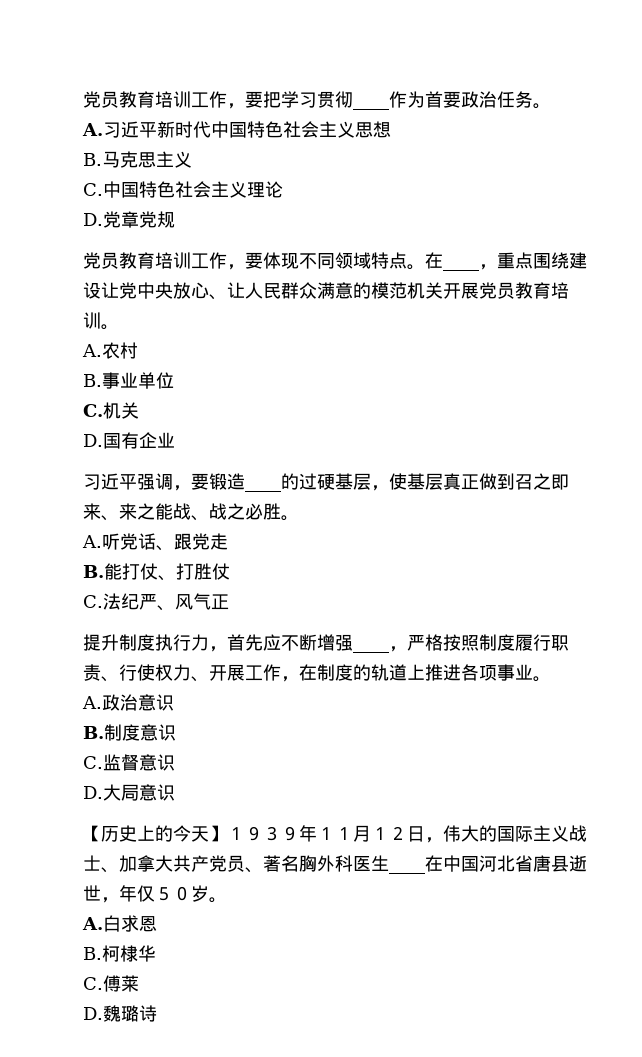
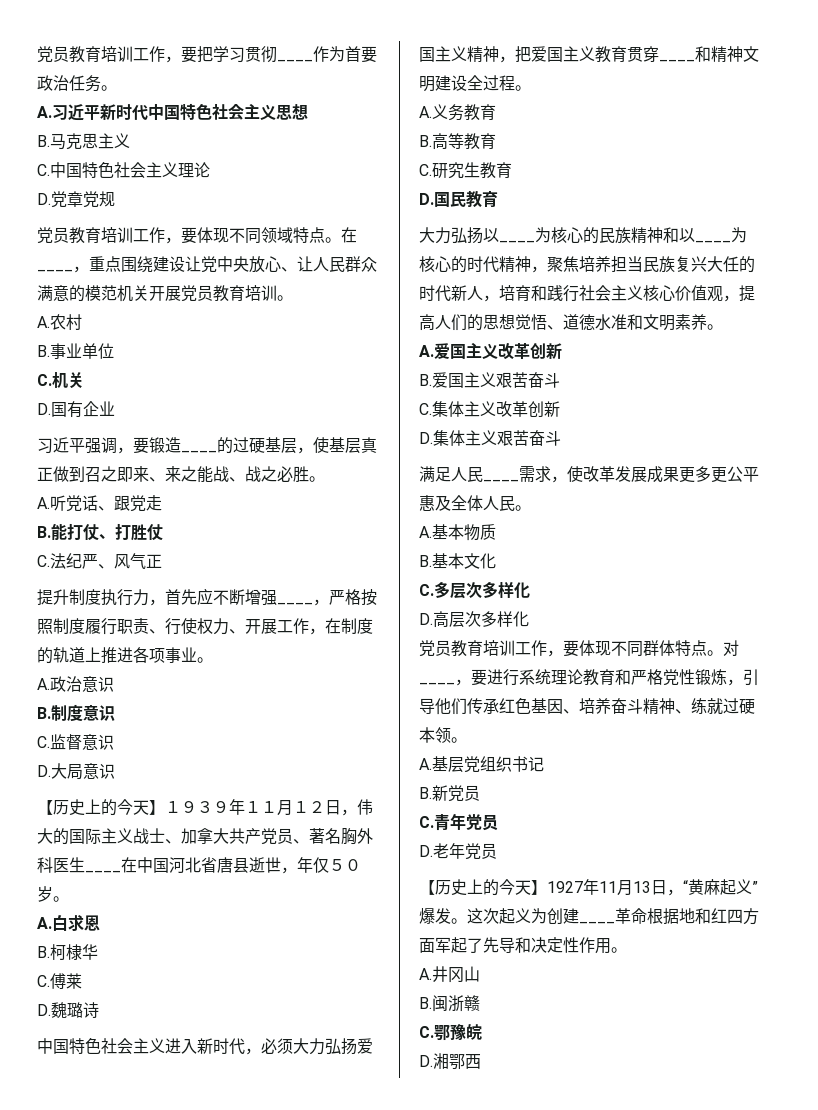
+ 中国特色社会主义进入新时代，必须大力弘扬爱国主义精神，把爱国主义教育贯穿____和精神文明建设全过程。
+ A.义务教育
+ B.高等教育
+ C.研究生教育
+ D.国民教育
+ 大力弘扬以____为核心的民族精神和以____为核心的时代精神，聚焦培养担当民族复兴大任的时代新人，培育和践行社会主义核心价值观，提高人们的思想觉悟、道德水准和文明素养。
+ A.爱国主义改革创新
+ B.爱国主义艰苦奋斗
+ C.集体主义改革创新
+ D.集体主义艰苦奋斗
+ 满足人民____需求，使改革发展成果更多更公平惠及全体人民。
+ A.基本物质
+ B.基本文化
+ C.多层次多样化
+ D.高层次多样化
+ 党员教育培训工作，要体现不同群体特点。对____，要进行系统理论教育和严格党性锻炼，引导他们传承红色基因、培养奋斗精神、练就过硬本领。
+ A.基层党组织书记
+ B.新党员
+ C.青年党员
+ D.老年党员
+ 【历史上的今天】1927年11月13日，“黄麻起义”爆发。这次起义为创建____革命根据地和红四方面军起了先导和决定性作用。
+ A.井冈山
+ B.闽浙赣
+ C.鄂豫皖
+ D.湘鄂西

